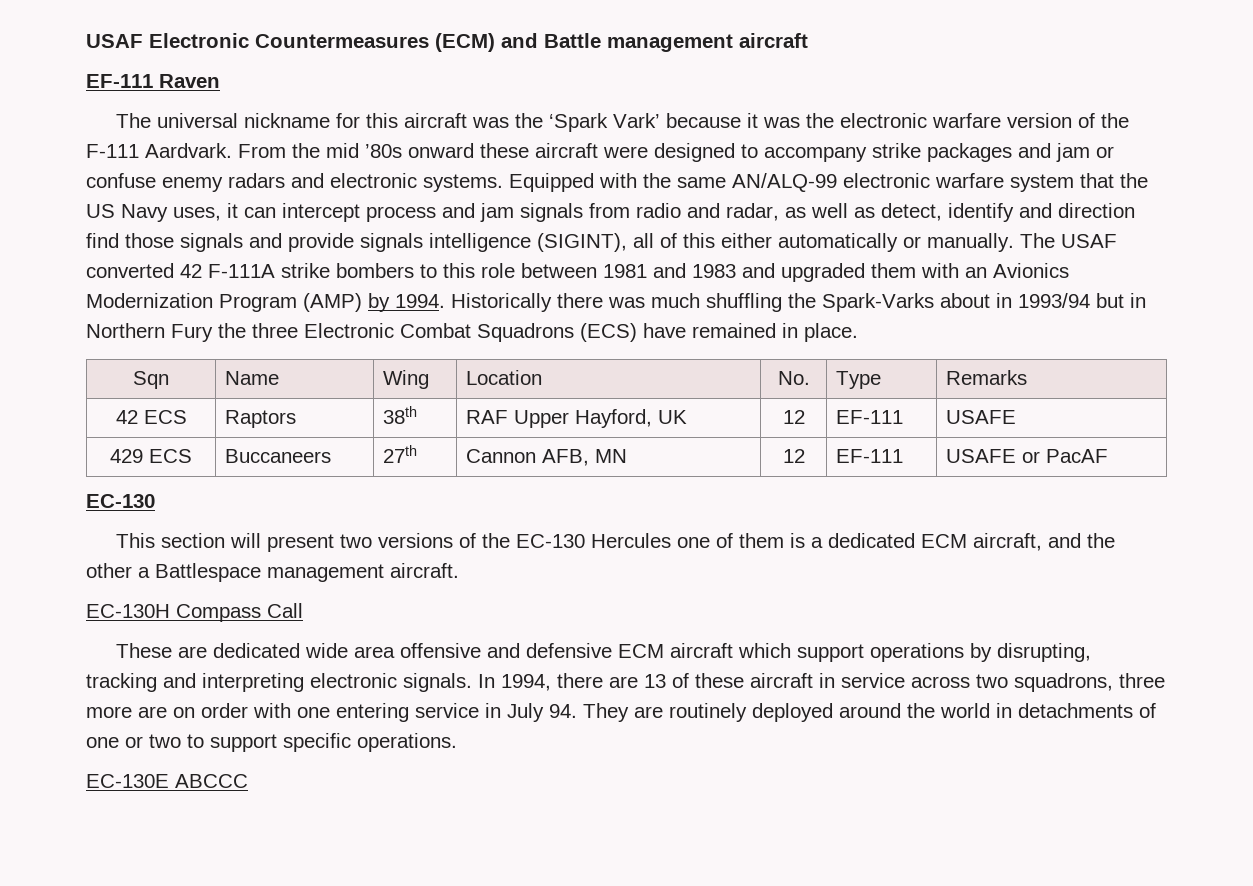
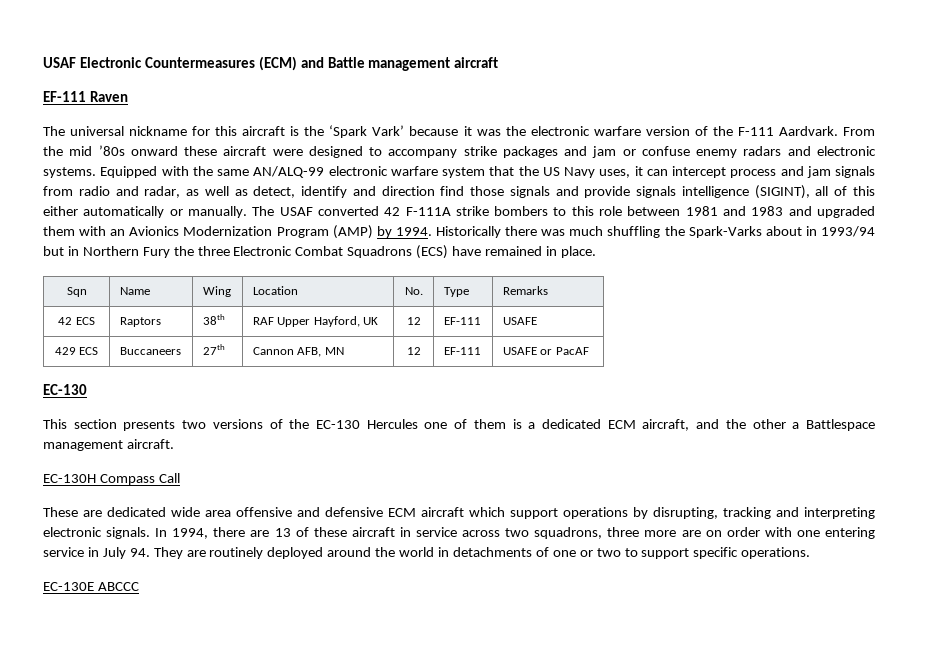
- The universal nickname for this aircraft was the ‘Spark Vark’ because it was the electronic warfare version of the F-111 Aardvark.
+ The universal nickname for this aircraft is the ‘Spark Vark’ because it was the electronic warfare version of the F-111 Aardvark.
- This section will present two versions of the EC-130 Hercules one of them is a dedicated ECM aircraft, and the other a Battlespace management aircraft.
+ This section presents two versions of the EC-130 Hercules one of them is a dedicated ECM aircraft, and the other a Battlespace management aircraft.

